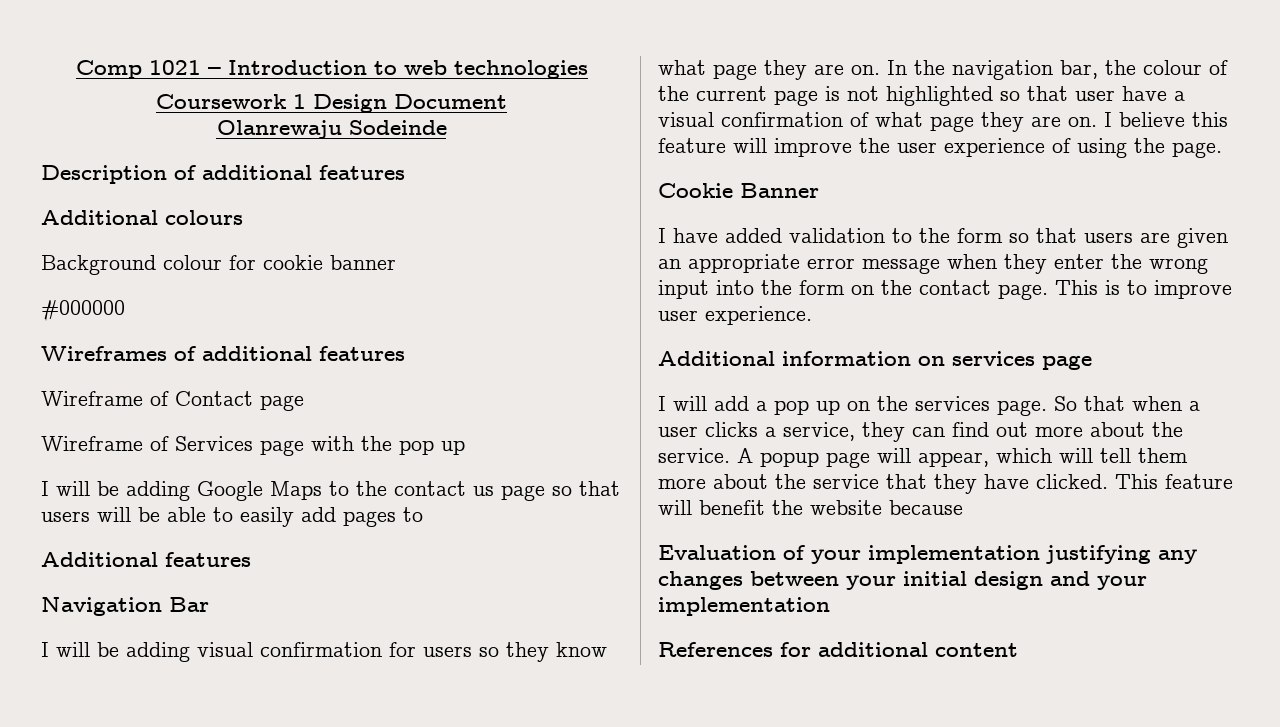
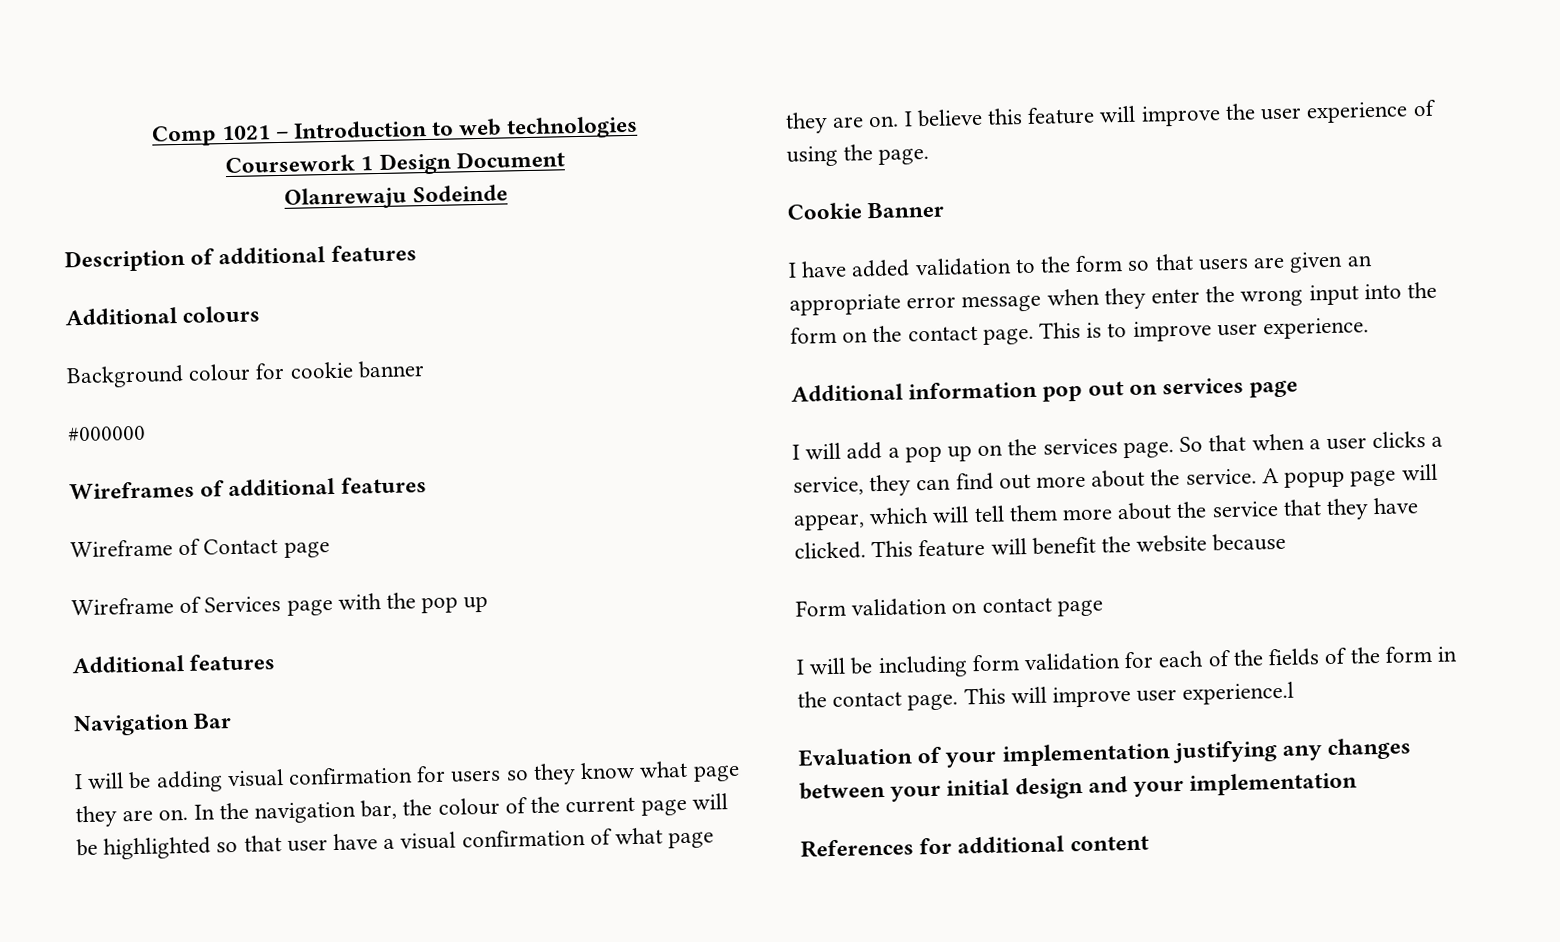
- I will be adding Google Maps to the contact us page so that users will be able to easily add pages to
- In the navigation bar, the colour of the current page is not highlighted so that user have a visual confirmation of what page they are on.
+ In the navigation bar, the colour of the current page will be highlighted so that user have a visual confirmation of what page they are on.
- Additional information on services page
+ Additional information pop out on services page
+ Form validation on contact page
+ I will be including form validation for each of the fields of the form in the contact page. This will improve user experience.l

